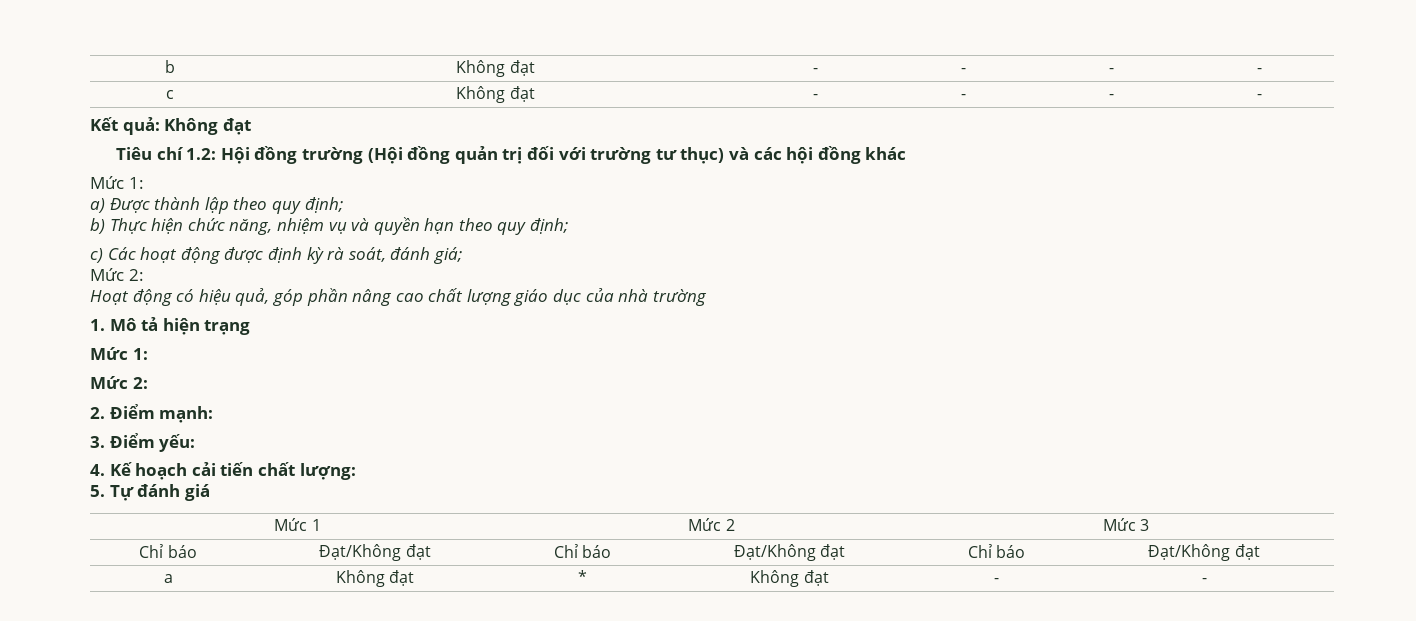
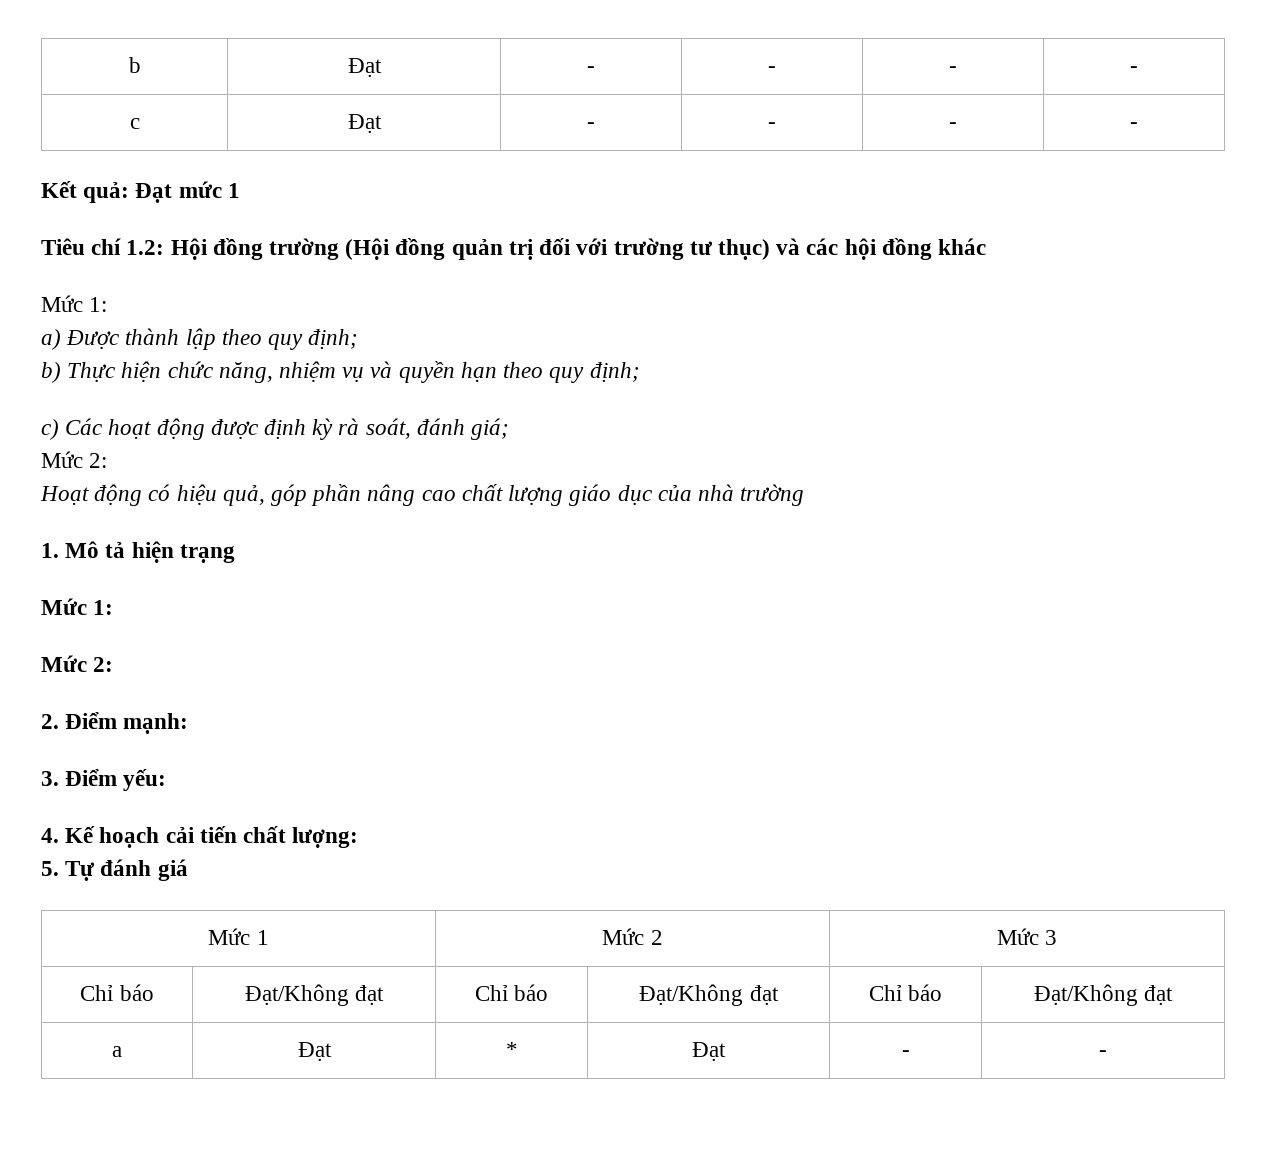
- b | Không đạt | - | - | - | -
+ b | Đạt | - | - | - | -
- c | Không đạt | - | - | - | -
+ c | Đạt | - | - | - | -
- Kết quả: Không đạt
+ Kết quả: Đạt mức 1
- a | Không đạt | * | Không đạt | - | -
+ a | Đạt | * | Đạt | - | -

